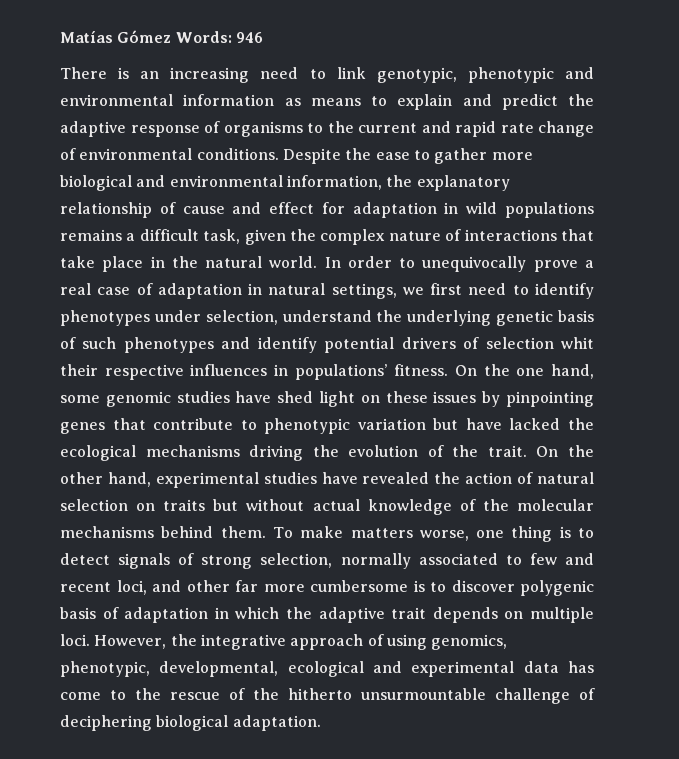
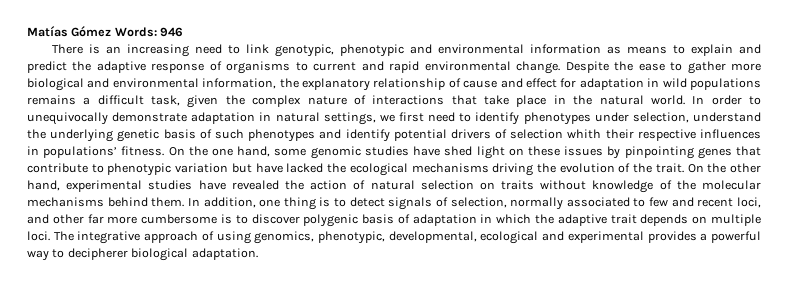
- There is an increasing need to link genotypic, phenotypic and environmental information as means to explain and predict the adaptive response of organisms to the current and rapid rate change of environmental conditions.
+ There is an increasing need to link genotypic, phenotypic and environmental information as means to explain and predict the adaptive response of organisms to current and rapid environmental change.
- In order to unequivocally prove a real case of adaptation in natural settings, we first need to identify phenotypes under selection, understand the underlying genetic basis of such phenotypes and identify potential drivers of selection whit their respective influences in populations’ fitness.
+ In order to unequivocally demonstrate adaptation in natural settings, we first need to identify phenotypes under selection, understand the underlying genetic basis of such phenotypes and identify potential drivers of selection whith their respective influences in populations’ fitness.
- On the other hand, experimental studies have revealed the action of natural selection on traits but without actual knowledge of the molecular mechanisms behind them.
+ On the other hand, experimental studies have revealed the action of natural selection on traits without knowledge of the molecular mechanisms behind them.
- To make matters worse, one thing is to detect signals of strong selection, normally associated to few and recent loci, and other far more cumbersome is to discover polygenic basis of adaptation in which the adaptive trait depends on multiple loci.
+ In addition, one thing is to detect signals of selection, normally associated to few and recent loci, and other far more cumbersome is to discover polygenic basis of adaptation in which the adaptive trait depends on multiple loci.
- However, the integrative approach of using genomics, phenotypic, developmental, ecological and experimental data has come to the rescue of the hitherto unsurmountable challenge of deciphering biological adaptation.
+ The integrative approach of using genomics, phenotypic, developmental, ecological and experimental provides a powerful way to decipherer biological adaptation.

